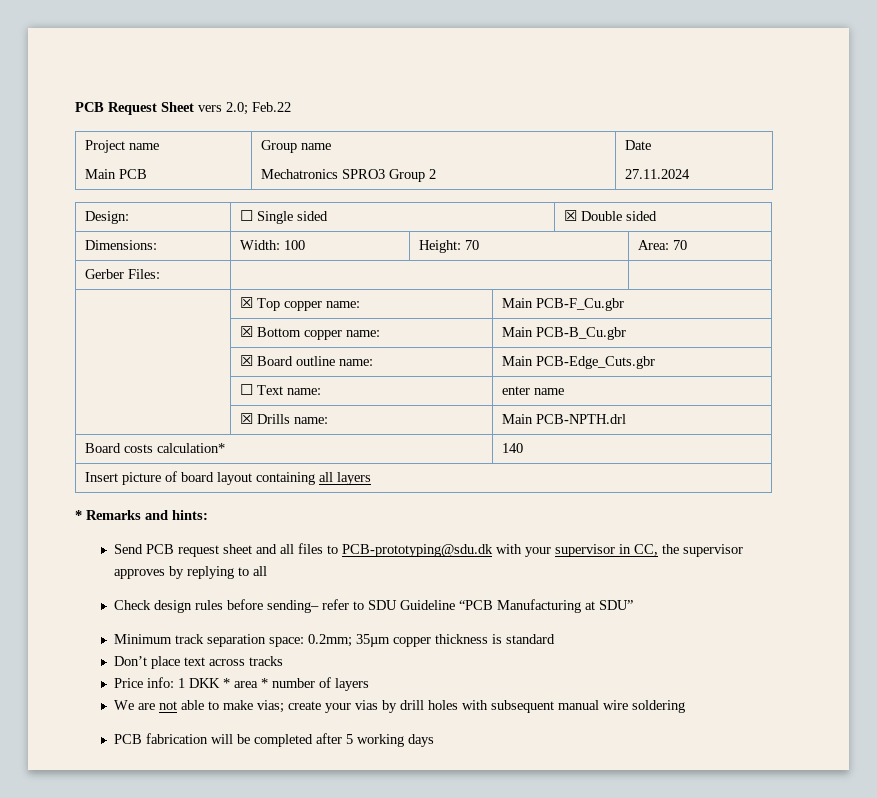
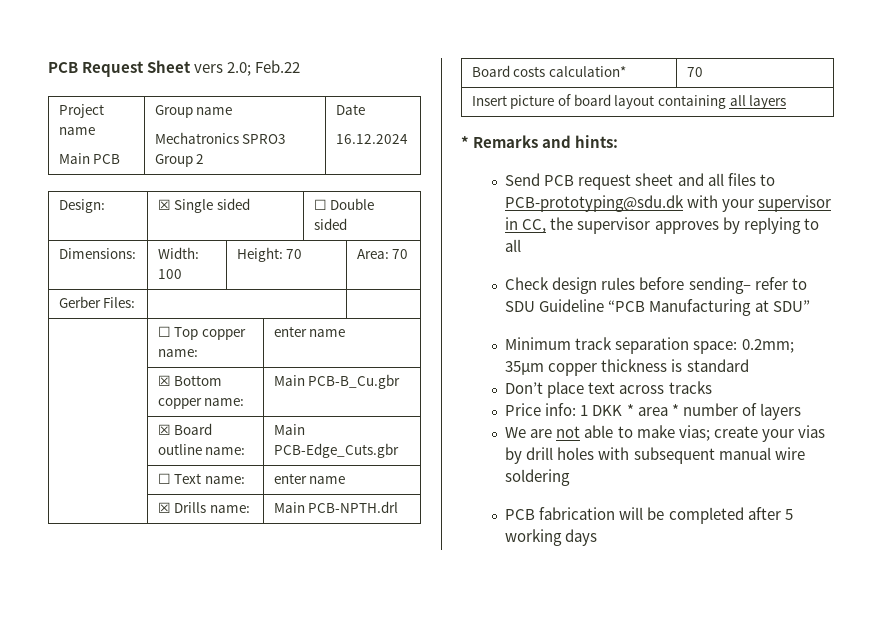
  Project name
  Main PCB | Group name
  Mechatronics SPRO3 Group 2 | Date
- 27.11.2024
+ 16.12.2024
- Design: | ☐ Single sided | ☒ Double sided
+ Design: | ☒ Single sided | ☐ Double sided
- | ☒ Top copper name: | Main PCB-F_Cu.gbr
+ | ☐ Top copper name: | enter name
- Board costs calculation* | 140
+ Board costs calculation* | 70

